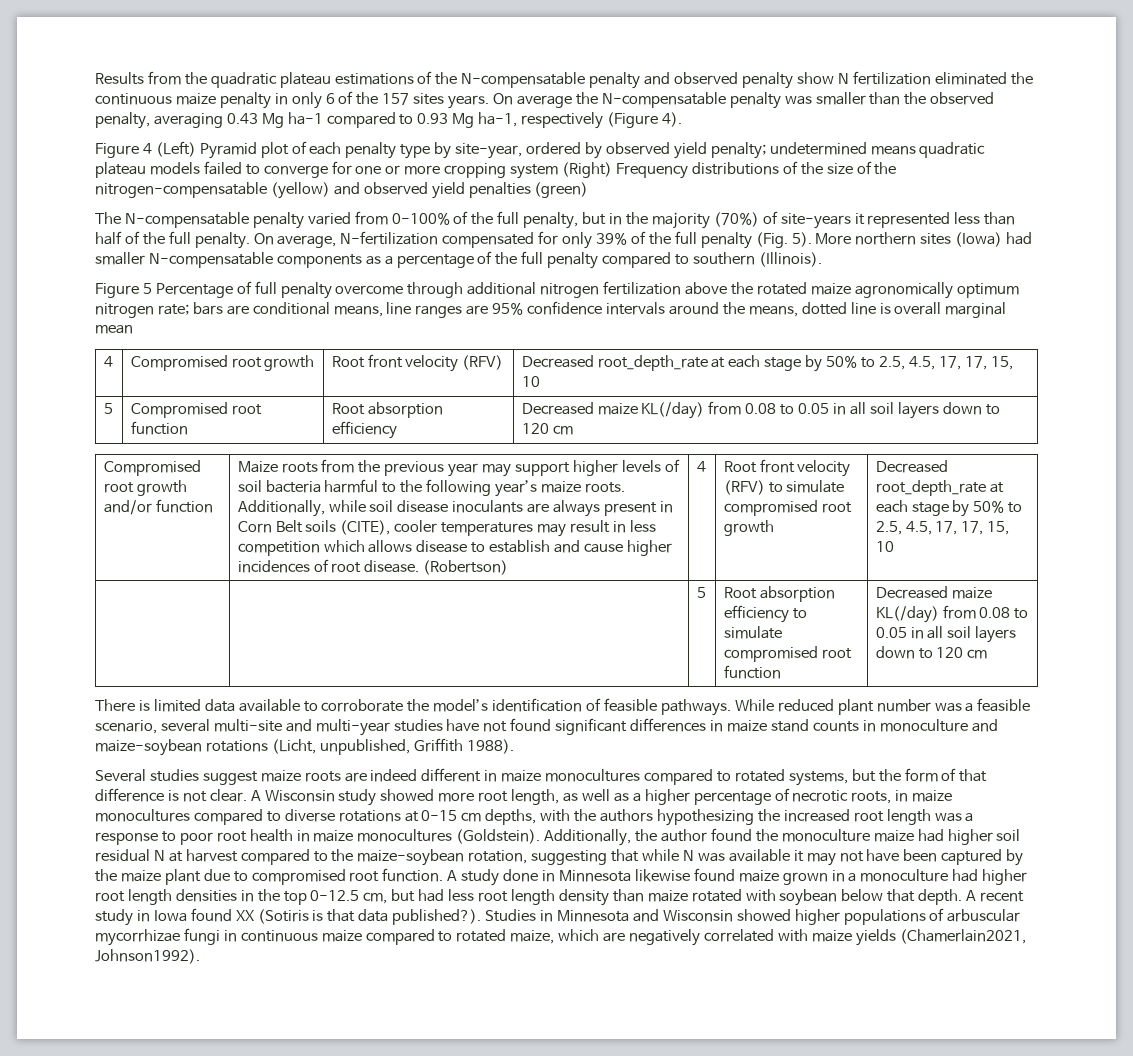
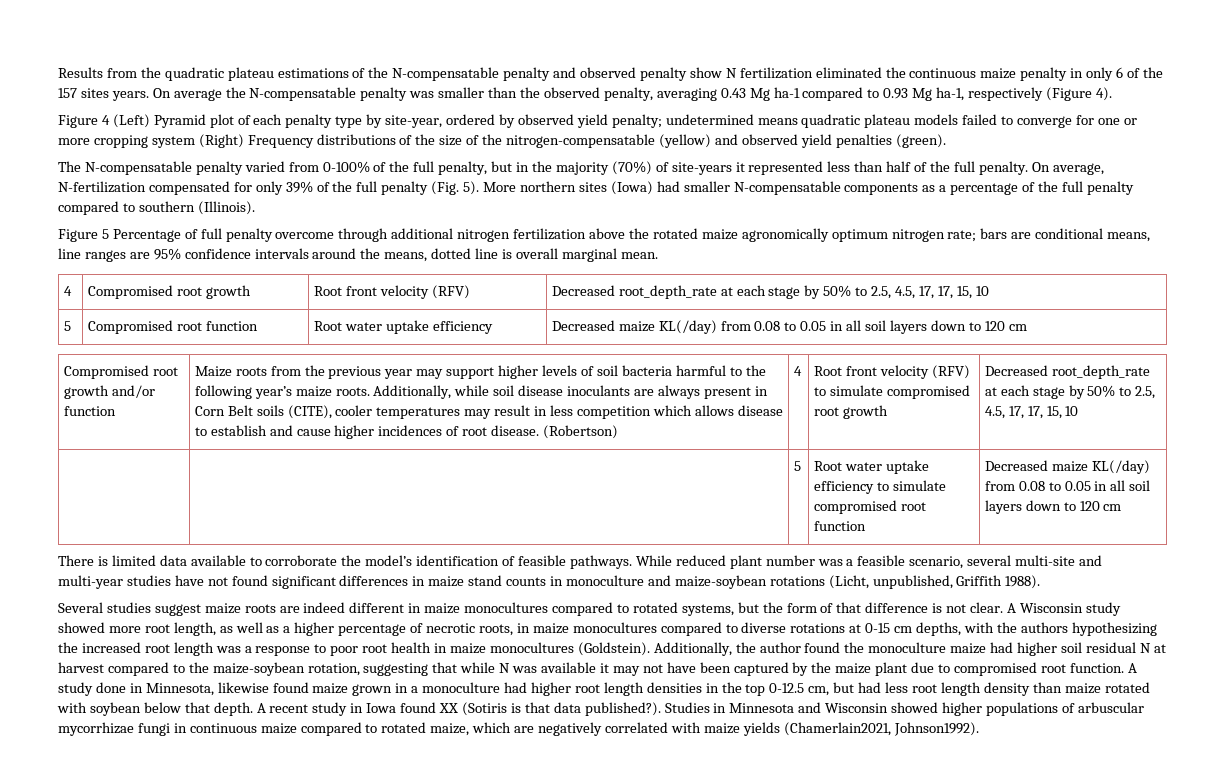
- Figure 4 (Left) Pyramid plot of each penalty type by site-year, ordered by observed yield penalty; undetermined means quadratic plateau models failed to converge for one or more cropping system (Right) Frequency distributions of the size of the nitrogen-compensatable (yellow) and observed yield penalties (green)
+ Figure 4 (Left) Pyramid plot of each penalty type by site-year, ordered by observed yield penalty; undetermined means quadratic plateau models failed to converge for one or more cropping system (Right) Frequency distributions of the size of the nitrogen-compensatable (yellow) and observed yield penalties (green).
- Figure 5 Percentage of full penalty overcome through additional nitrogen fertilization above the rotated maize agronomically optimum nitrogen rate; bars are conditional means, line ranges are 95% confidence intervals around the means, dotted line is overall marginal mean
+ Figure 5 Percentage of full penalty overcome through additional nitrogen fertilization above the rotated maize agronomically optimum nitrogen rate; bars are conditional means, line ranges are 95% confidence intervals around the means, dotted line is overall marginal mean.
- 5 | Compromised root function | Root absorption efficiency | Decreased maize KL(/day) from 0.08 to 0.05 in all soil layers down to 120 cm
+ 5 | Compromised root function | Root water uptake efficiency | Decreased maize KL(/day) from 0.08 to 0.05 in all soil layers down to 120 cm
- | | 5 | Root absorption efficiency to simulate compromised root function | Decreased maize KL(/day) from 0.08 to 0.05 in all soil layers down to 120 cm
+ | | 5 | Root water uptake efficiency to simulate compromised root function | Decreased maize KL(/day) from 0.08 to 0.05 in all soil layers down to 120 cm
- A study done in Minnesota likewise found maize grown in a monoculture had higher root length densities in the top 0-12.5 cm, but had less root length density than maize rotated with soybean below that depth.
+ A study done in Minnesota, likewise found maize grown in a monoculture had higher root length densities in the top 0-12.5 cm, but had less root length density than maize rotated with soybean below that depth.

